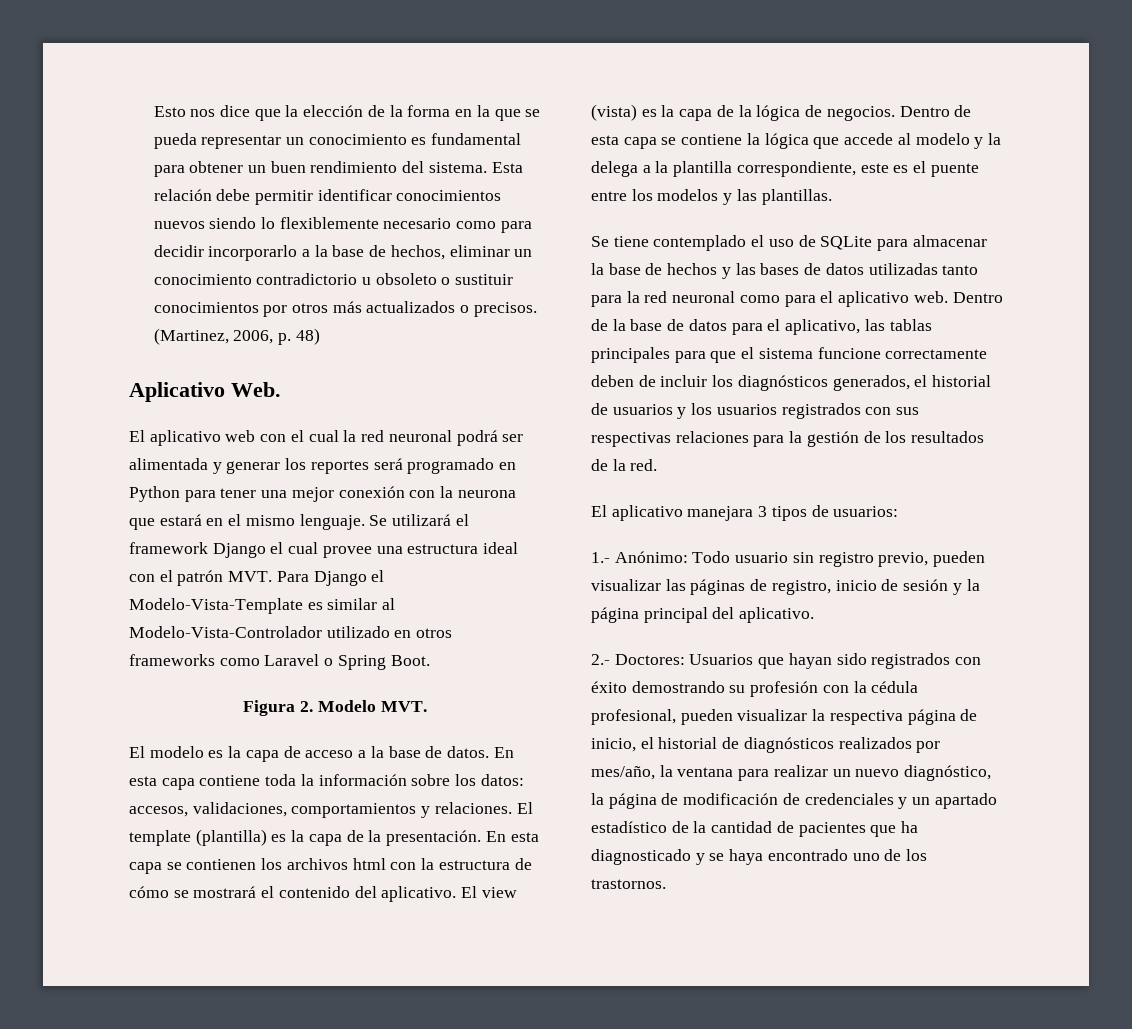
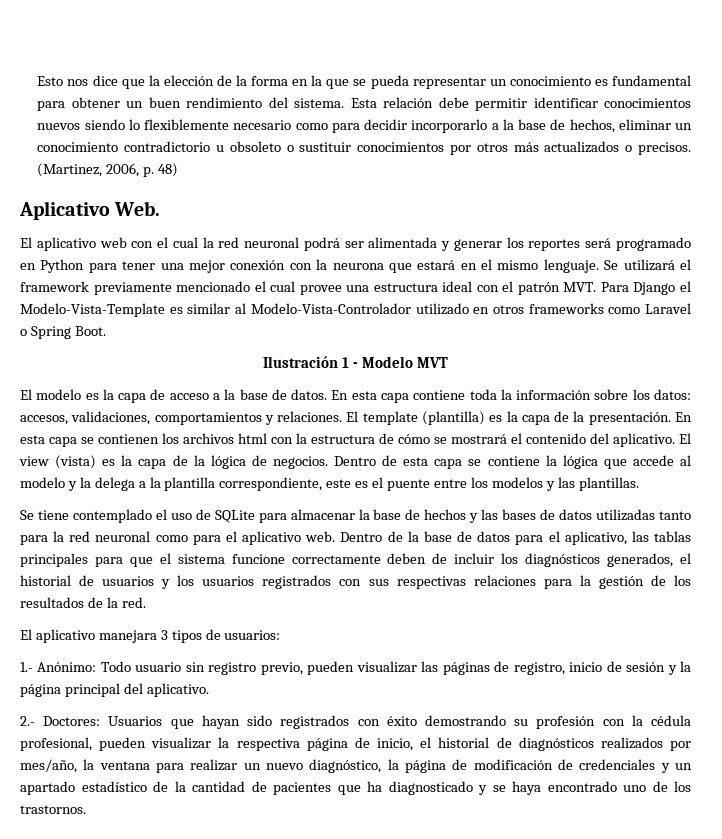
- Se utilizará el framework Django el cual provee una estructura ideal con el patrón MVT. Para Django el Modelo-Vista-Template es similar al Modelo-Vista-Controlador utilizado en otros frameworks como Laravel o Spring Boot.
+ Se utilizará el framework previamente mencionado el cual provee una estructura ideal con el patrón MVT. Para Django el Modelo-Vista-Template es similar al Modelo-Vista-Controlador utilizado en otros frameworks como Laravel o Spring Boot.
- Figura 2. Modelo MVT.
+ Ilustración 1 - Modelo MVT

